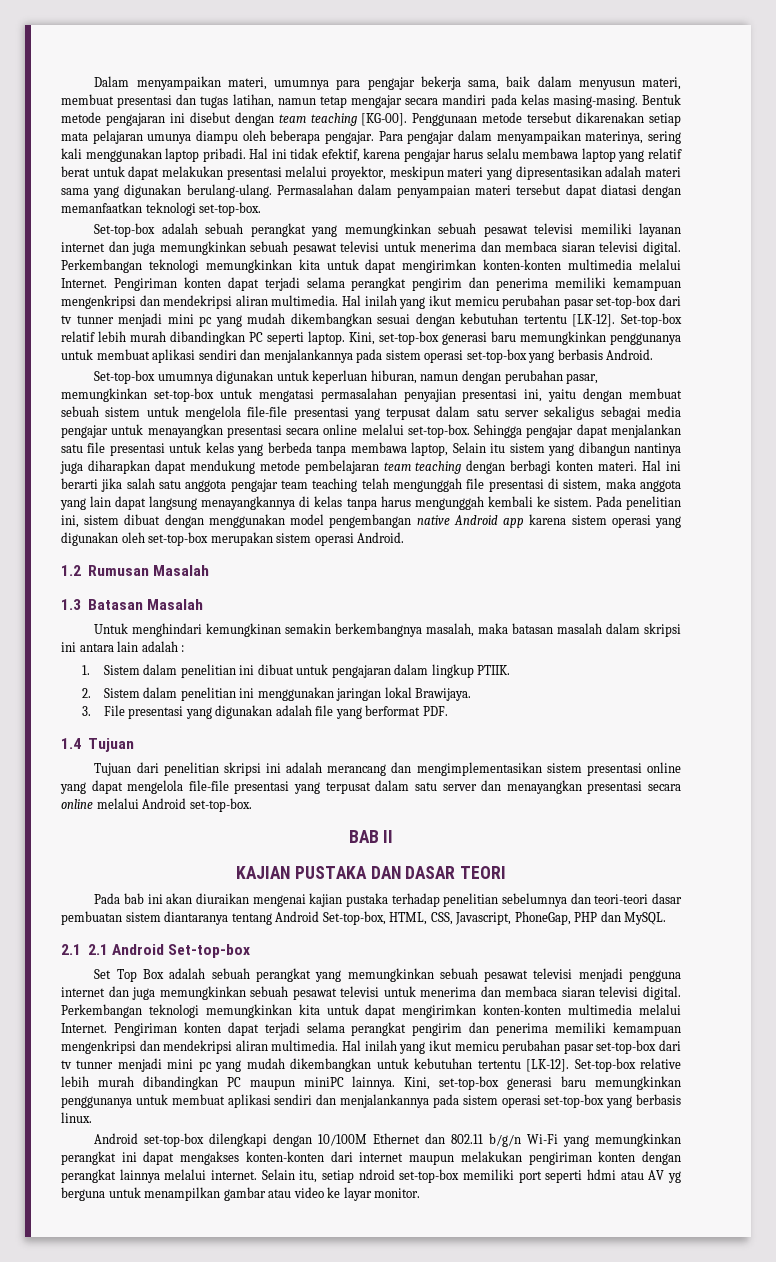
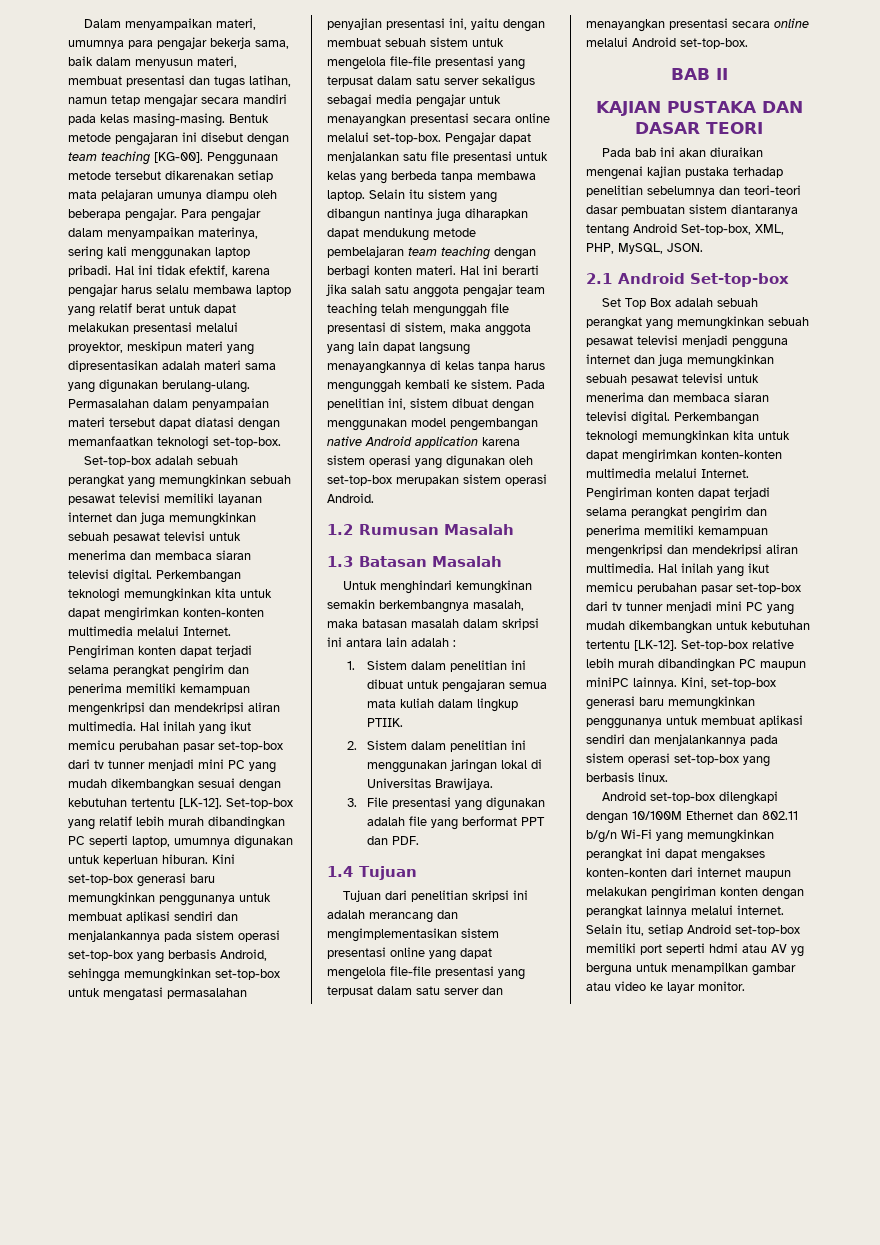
- Hal inilah yang ikut memicu perubahan pasar set-top-box dari tv tunner menjadi mini pc yang mudah dikembangkan sesuai dengan kebutuhan tertentu [LK-12].
+ Hal inilah yang ikut memicu perubahan pasar set-top-box dari tv tunner menjadi mini PC yang mudah dikembangkan sesuai dengan kebutuhan tertentu [LK-12].
- Set-top-box relatif lebih murah dibandingkan PC seperti laptop. Kini, set-top-box generasi baru memungkinkan penggunanya untuk membuat aplikasi sendiri dan menjalankannya pada sistem operasi set-top-box yang berbasis Android.
- Set-top-box umumnya digunakan untuk keperluan hiburan, namun dengan perubahan pasar, memungkinkan set-top-box untuk mengatasi permasalahan penyajian presentasi ini, yaitu dengan membuat sebuah sistem untuk mengelola file-file presentasi yang terpusat dalam satu server sekaligus sebagai media pengajar untuk menayangkan presentasi secara online melalui set-top-box.
+ Set-top-box yang relatif lebih murah dibandingkan PC seperti laptop, umumnya digunakan untuk keperluan hiburan. Kini set-top-box generasi baru memungkinkan penggunanya untuk membuat aplikasi sendiri dan menjalankannya pada sistem operasi set-top-box yang berbasis Android, sehingga memungkinkan set-top-box untuk mengatasi permasalahan penyajian presentasi ini, yaitu dengan membuat sebuah sistem untuk mengelola file-file presentasi yang terpusat dalam satu server sekaligus sebagai media pengajar untuk menayangkan presentasi secara online melalui set-top-box.
- Sehingga pengajar dapat menjalankan satu file presentasi untuk kelas yang berbeda tanpa membawa laptop, Selain itu sistem yang dibangun nantinya juga diharapkan dapat mendukung metode pembelajaran team teaching dengan berbagi konten materi.
+ Pengajar dapat menjalankan satu file presentasi untuk kelas yang berbeda tanpa membawa laptop. Selain itu sistem yang dibangun nantinya juga diharapkan dapat mendukung metode pembelajaran team teaching dengan berbagi konten materi.
- Pada penelitian ini, sistem dibuat dengan menggunakan model pengembangan native Android app karena sistem operasi yang digunakan oleh set-top-box merupakan sistem operasi Android.
+ Pada penelitian ini, sistem dibuat dengan menggunakan model pengembangan native Android application karena sistem operasi yang digunakan oleh set-top-box merupakan sistem operasi Android.
- 1. Sistem dalam penelitian ini dibuat untuk pengajaran dalam lingkup PTIIK.
+ 1. Sistem dalam penelitian ini dibuat untuk pengajaran semua mata kuliah dalam lingkup PTIIK.
- 2. Sistem dalam penelitian ini menggunakan jaringan lokal Brawijaya.
+ 2. Sistem dalam penelitian ini menggunakan jaringan lokal di Universitas Brawijaya.
- 3. File presentasi yang digunakan adalah file yang berformat PDF.
+ 3. File presentasi yang digunakan adalah file yang berformat PPT dan PDF.
- Pada bab ini akan diuraikan mengenai kajian pustaka terhadap penelitian sebelumnya dan teori-teori dasar pembuatan sistem diantaranya tentang Android Set-top-box, HTML, CSS, Javascript, PhoneGap, PHP dan MySQL.
- 2.1 2.1 Android Set-top-box
+ Pada bab ini akan diuraikan mengenai kajian pustaka terhadap penelitian sebelumnya dan teori-teori dasar pembuatan sistem diantaranya tentang Android Set-top-box, XML, PHP, MySQL, JSON.
+ 2.1 Android Set-top-box
- Hal inilah yang ikut memicu perubahan pasar set-top-box dari tv tunner menjadi mini pc yang mudah dikembangkan untuk kebutuhan tertentu [LK-12].
+ Hal inilah yang ikut memicu perubahan pasar set-top-box dari tv tunner menjadi mini PC yang mudah dikembangkan untuk kebutuhan tertentu [LK-12].
- Selain itu, setiap ndroid set-top-box memiliki port seperti hdmi atau AV yg berguna untuk menampilkan gambar atau video ke layar monitor.
+ Selain itu, setiap Android set-top-box memiliki port seperti hdmi atau AV yg berguna untuk menampilkan gambar atau video ke layar monitor.

